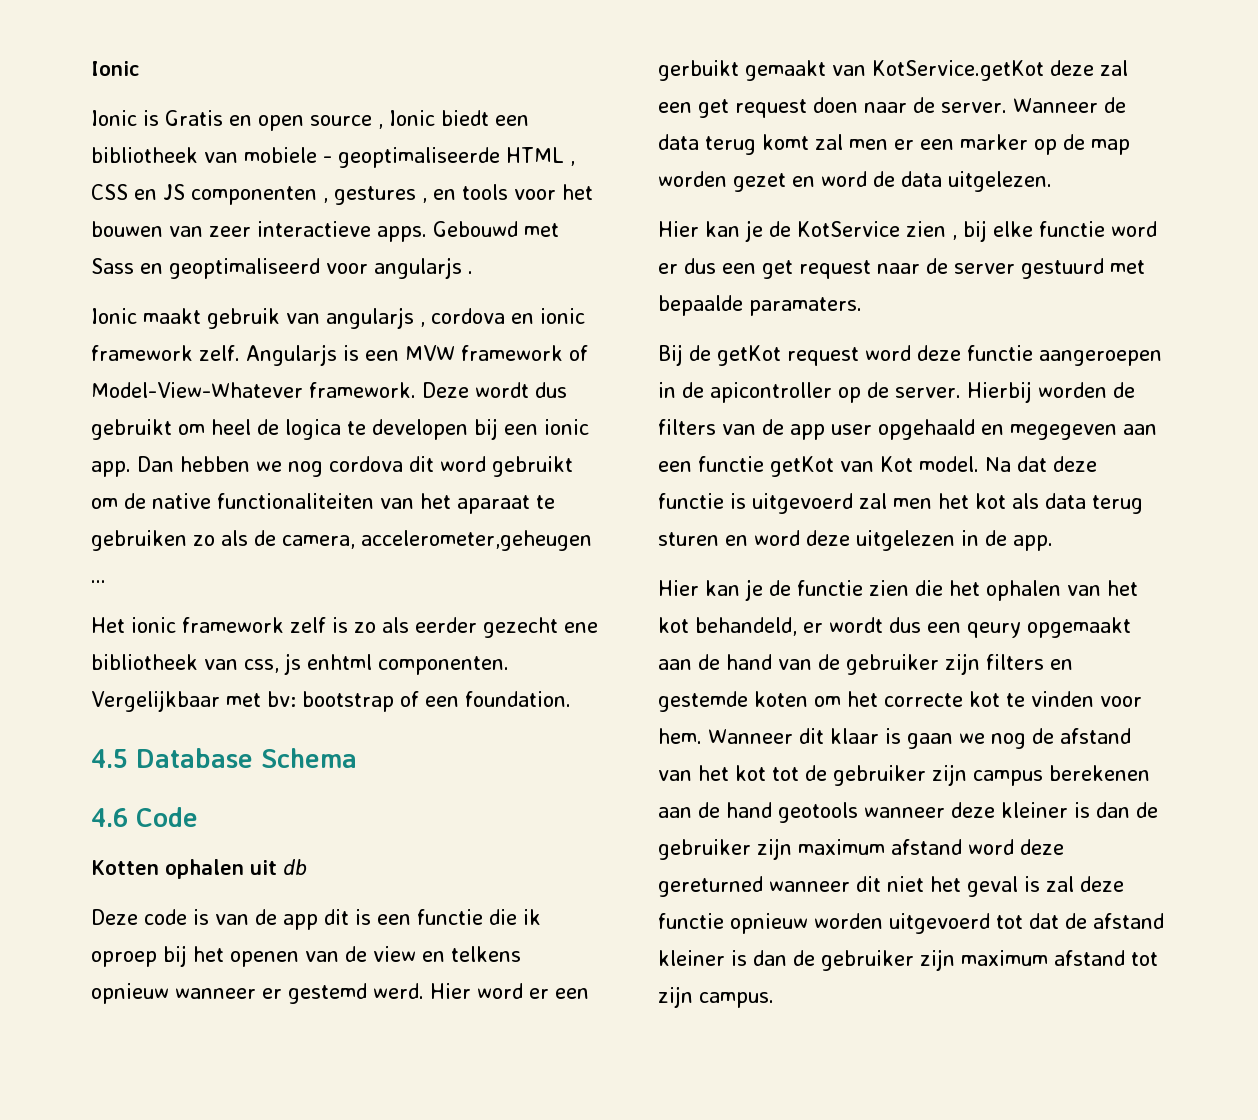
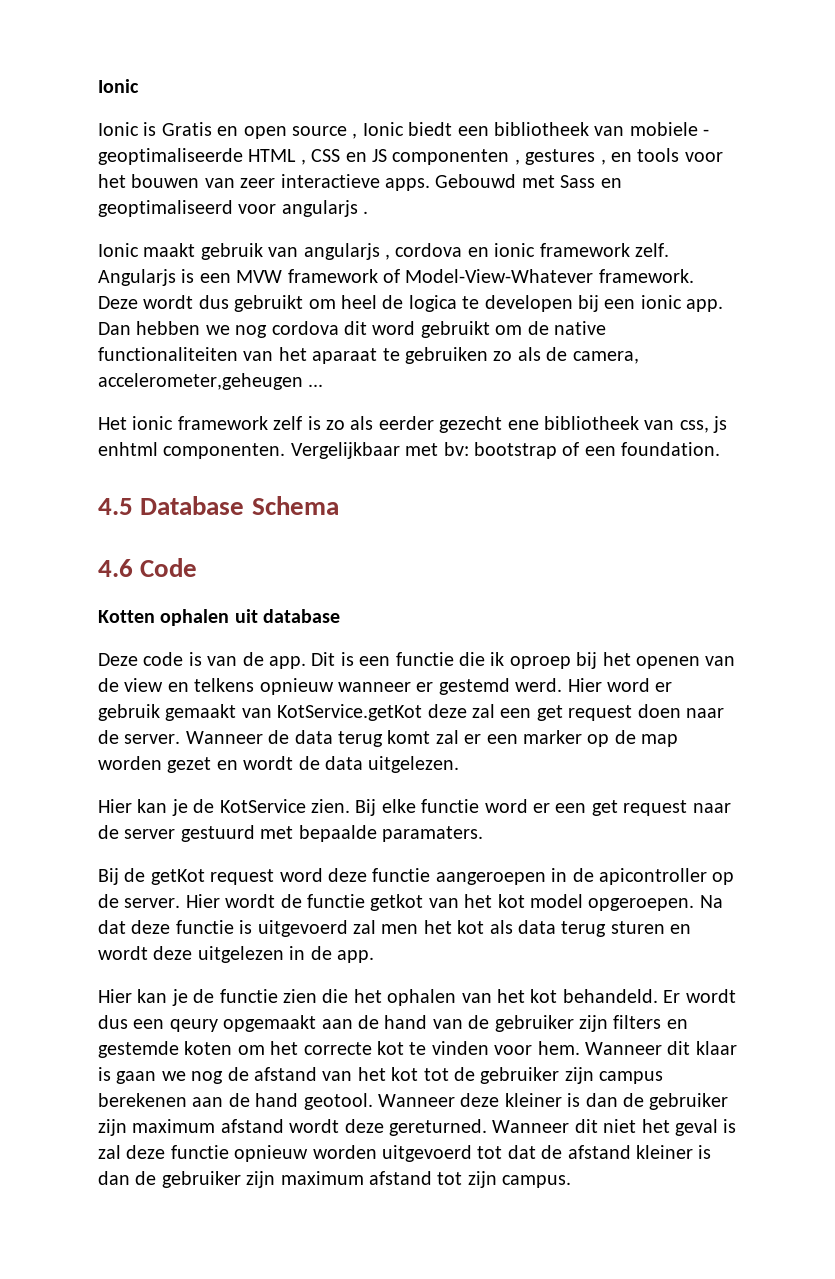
- Kotten ophalen uit db
+ Kotten ophalen uit database
- Deze code is van de app dit is een functie die ik oproep bij het openen van de view en telkens opnieuw wanneer er gestemd werd.
+ Deze code is van de app. Dit is een functie die ik oproep bij het openen van de view en telkens opnieuw wanneer er gestemd werd.
- Hier word er een gerbuikt gemaakt van KotService.getKot deze zal een get request doen naar de server.
+ Hier word er gebruik gemaakt van KotService.getKot deze zal een get request doen naar de server.
- Wanneer de data terug komt zal men er een marker op de map worden gezet en word de data uitgelezen.
+ Wanneer de data terug komt zal er een marker op de map worden gezet en wordt de data uitgelezen.
- Hier kan je de KotService zien , bij elke functie word er dus een get request naar de server gestuurd met bepaalde paramaters.
+ Hier kan je de KotService zien. Bij elke functie word er een get request naar de server gestuurd met bepaalde paramaters.
- Hierbij worden de filters van de app user opgehaald en megegeven aan een functie getKot van Kot model.
+ Hier wordt de functie getkot van het kot model opgeroepen.
- Na dat deze functie is uitgevoerd zal men het kot als data terug sturen en word deze uitgelezen in de app.
+ Na dat deze functie is uitgevoerd zal men het kot als data terug sturen en wordt deze uitgelezen in de app.
- Hier kan je de functie zien die het ophalen van het kot behandeld, er wordt dus een qeury opgemaakt aan de hand van de gebruiker zijn filters en gestemde koten om het correcte kot te vinden voor hem.
+ Hier kan je de functie zien die het ophalen van het kot behandeld. Er wordt dus een qeury opgemaakt aan de hand van de gebruiker zijn filters en gestemde koten om het correcte kot te vinden voor hem.
- Wanneer dit klaar is gaan we nog de afstand van het kot tot de gebruiker zijn campus berekenen aan de hand geotools wanneer deze kleiner is dan de gebruiker zijn maximum afstand word deze gereturned wanneer dit niet het geval is zal deze functie opnieuw worden uitgevoerd tot dat de afstand kleiner is dan de gebruiker zijn maximum afstand tot zijn campus.
+ Wanneer dit klaar is gaan we nog de afstand van het kot tot de gebruiker zijn campus berekenen aan de hand geotool. Wanneer deze kleiner is dan de gebruiker zijn maximum afstand wordt deze gereturned. Wanneer dit niet het geval is zal deze functie opnieuw worden uitgevoerd tot dat de afstand kleiner is dan de gebruiker zijn maximum afstand tot zijn campus.

